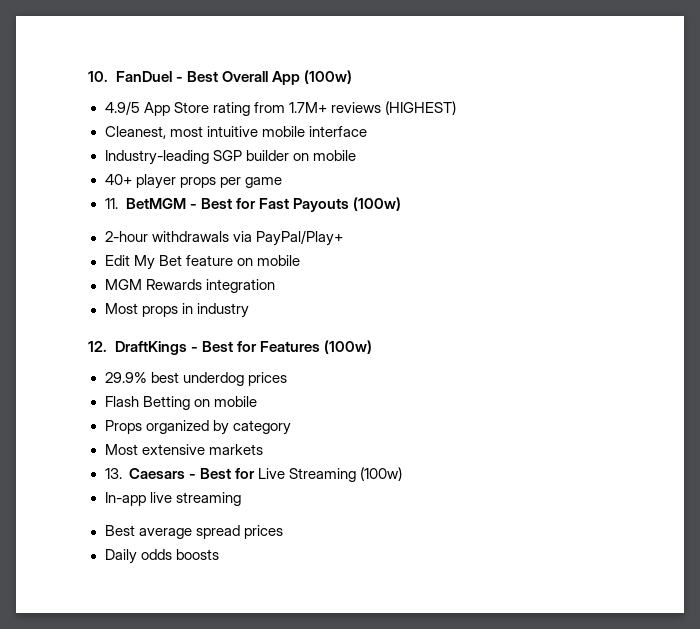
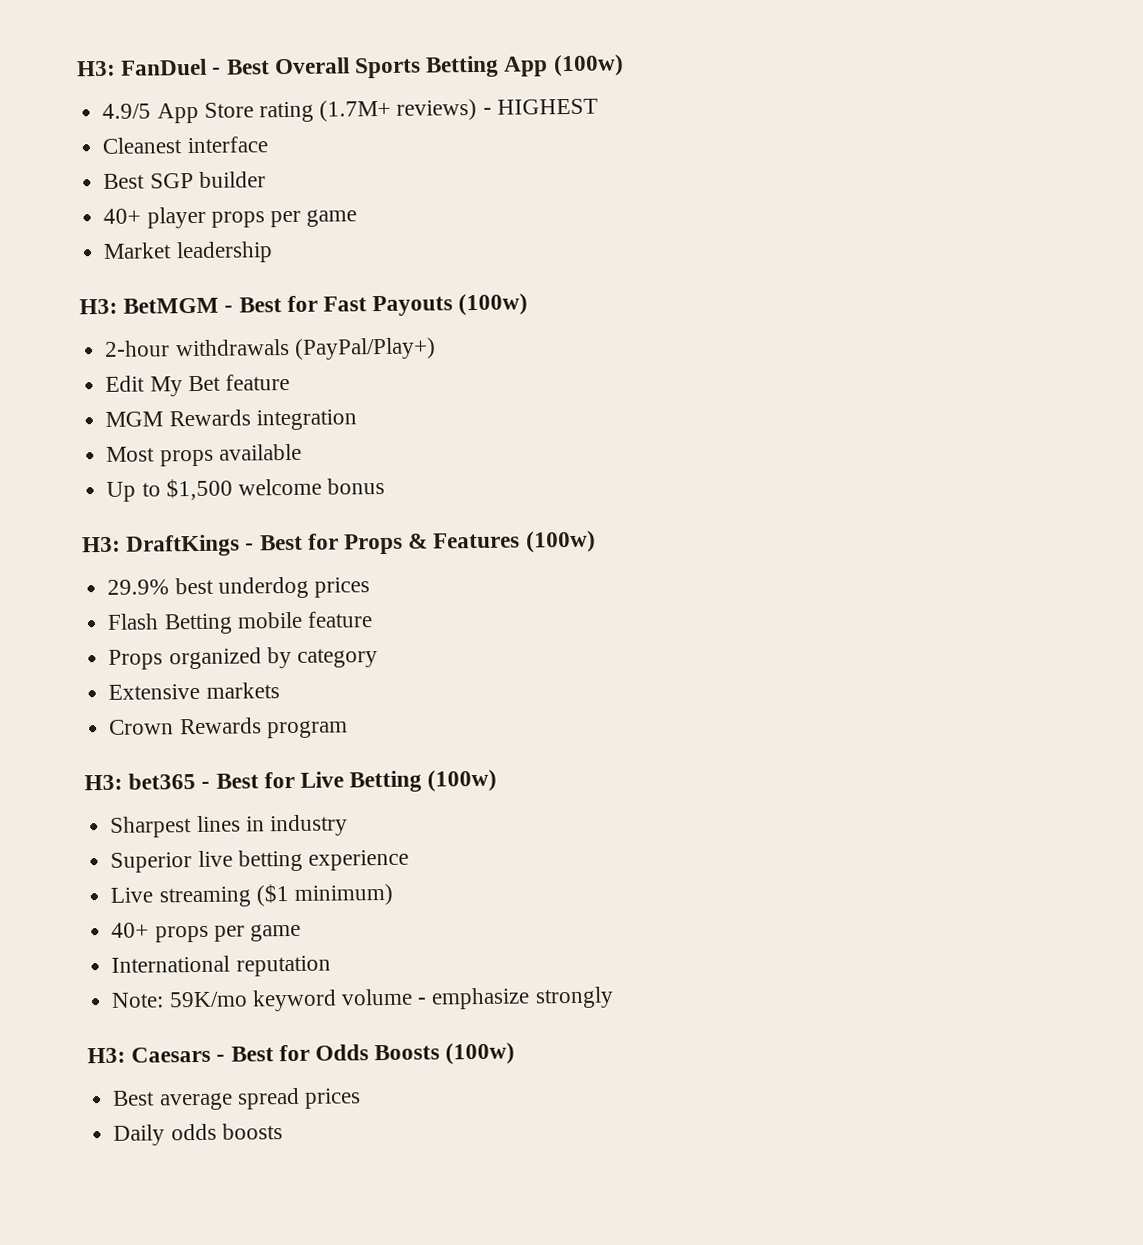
- 10. FanDuel - Best Overall App (100w)
+ H3: FanDuel - Best Overall Sports Betting App (100w)
- 4.9/5 App Store rating from 1.7M+ reviews (HIGHEST)
- Cleanest, most intuitive mobile interface
+ 4.9/5 App Store rating (1.7M+ reviews) - HIGHEST
+ Cleanest interface
- Industry-leading SGP builder on mobile
+ Best SGP builder
- 11. BetMGM - Best for Fast Payouts (100w)
+ Market leadership
+ H3: BetMGM - Best for Fast Payouts (100w)
- 2-hour withdrawals via PayPal/Play+
+ 2-hour withdrawals (PayPal/Play+)
- Edit My Bet feature on mobile
+ Edit My Bet feature
- Most props in industry
- 12. DraftKings - Best for Features (100w)
+ Most props available
+ Up to $1,500 welcome bonus
+ H3: DraftKings - Best for Props & Features (100w)
- Flash Betting on mobile
+ Flash Betting mobile feature
- Most extensive markets
+ Extensive markets
- 13. Caesars - Best for Live Streaming (100w)
- In-app live streaming
+ Crown Rewards program
+ H3: bet365 - Best for Live Betting (100w)
+ Sharpest lines in industry
+ Superior live betting experience
+ Live streaming ($1 minimum)
+ 40+ props per game
+ International reputation
+ Note: 59K/mo keyword volume - emphasize strongly
+ H3: Caesars - Best for Odds Boosts (100w)

